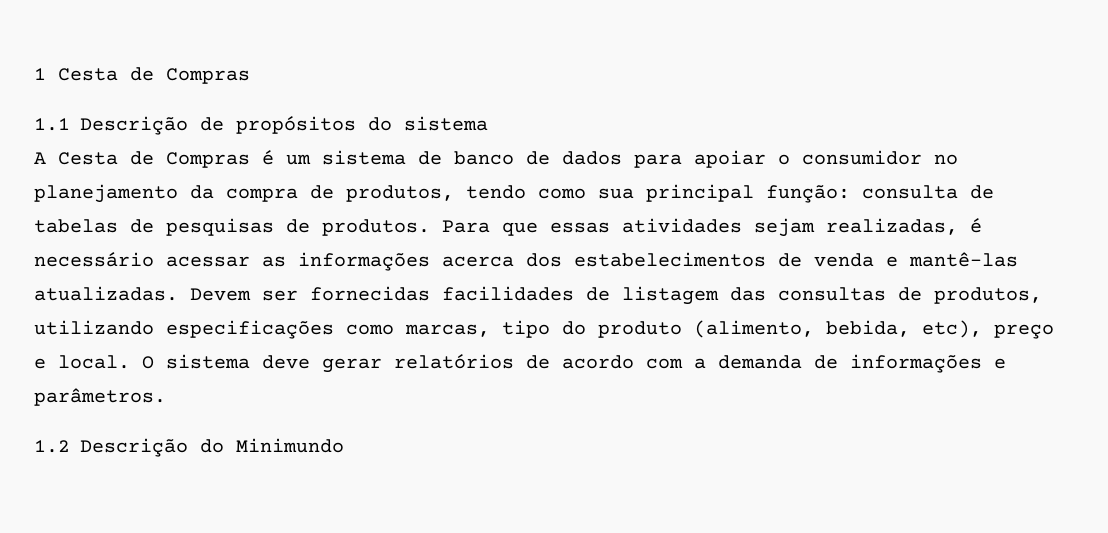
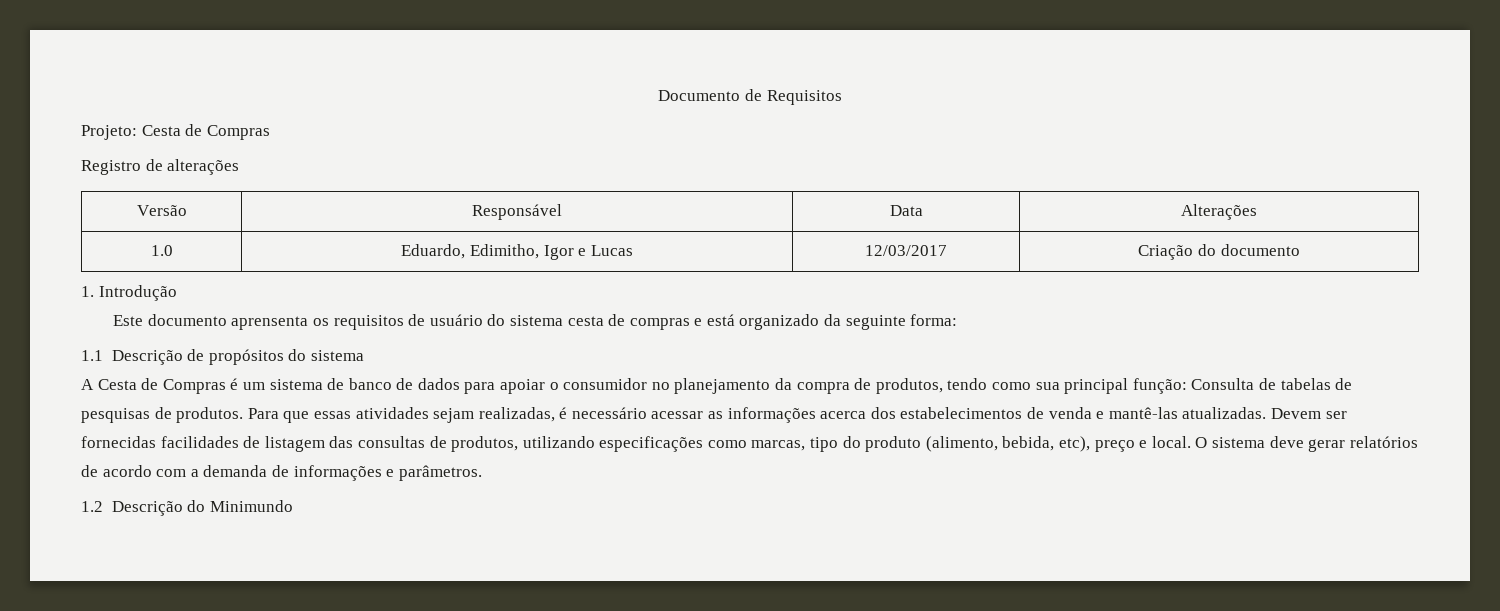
- 1 Cesta de Compras
+ Documento de Requisitos
+ Projeto: Cesta de Compras
+ Registro de alterações
+ Versão | Responsável | Data | Alterações
+ 1.0 | Eduardo, Edimitho, Igor e Lucas | 12/03/2017 | Criação do documento
+ 1. Introdução
+ Este documento aprensenta os requisitos de usuário do sistema cesta de compras e está organizado da seguinte forma:
- A Cesta de Compras é um sistema de banco de dados para apoiar o consumidor no planejamento da compra de produtos, tendo como sua principal função: consulta de tabelas de pesquisas de produtos.
+ A Cesta de Compras é um sistema de banco de dados para apoiar o consumidor no planejamento da compra de produtos, tendo como sua principal função: Consulta de tabelas de pesquisas de produtos.

